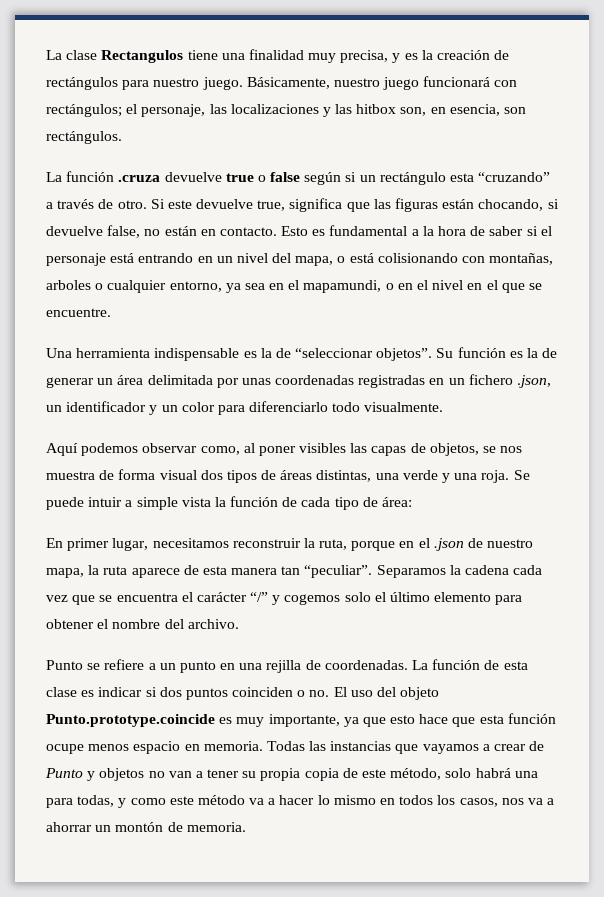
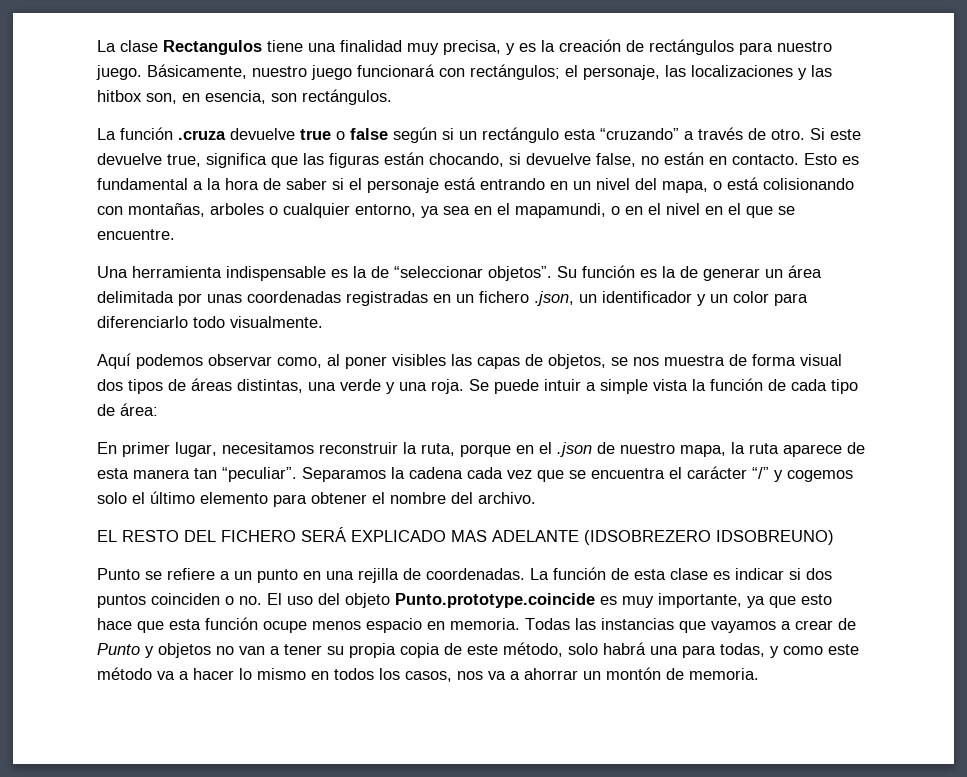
+ EL RESTO DEL FICHERO SERÁ EXPLICADO MAS ADELANTE (IDSOBREZERO IDSOBREUNO)

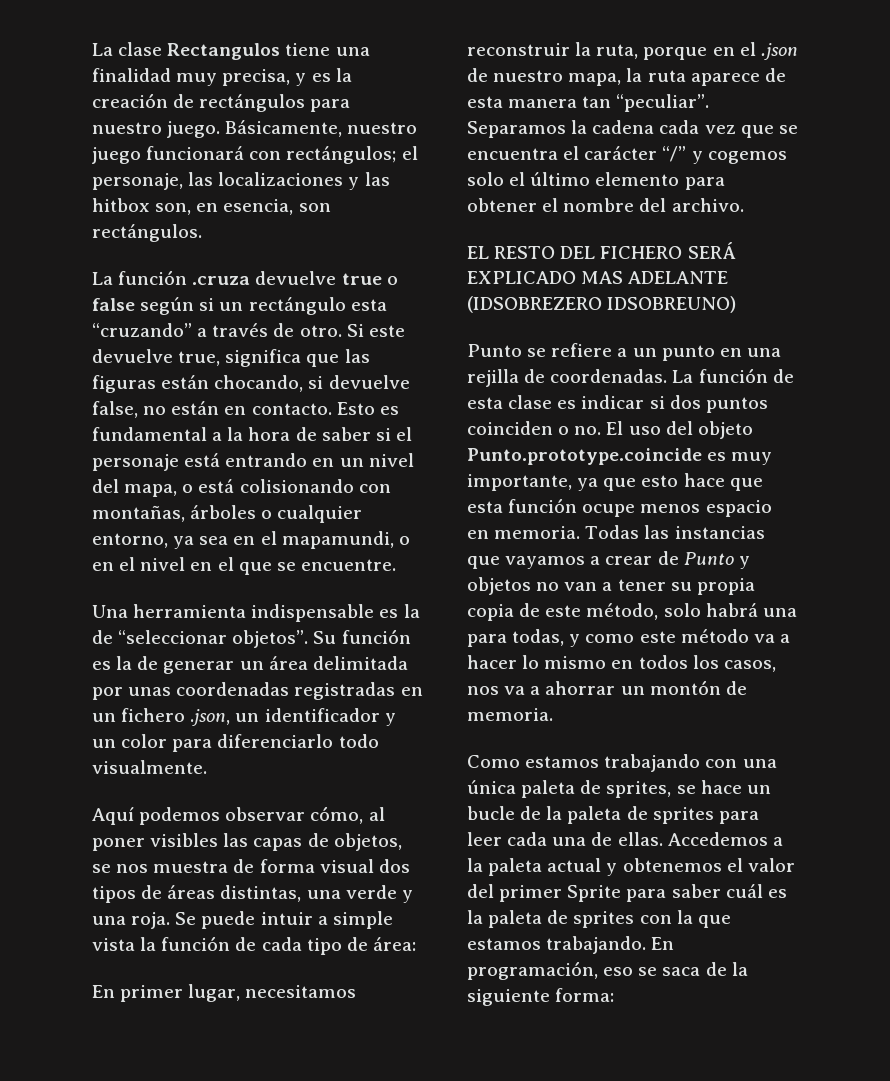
- Esto es fundamental a la hora de saber si el personaje está entrando en un nivel del mapa, o está colisionando con montañas, arboles o cualquier entorno, ya sea en el mapamundi, o en el nivel en el que se encuentre.
+ Esto es fundamental a la hora de saber si el personaje está entrando en un nivel del mapa, o está colisionando con montañas, árboles o cualquier entorno, ya sea en el mapamundi, o en el nivel en el que se encuentre.
- Aquí podemos observar como, al poner visibles las capas de objetos, se nos muestra de forma visual dos tipos de áreas distintas, una verde y una roja.
+ Aquí podemos observar cómo, al poner visibles las capas de objetos, se nos muestra de forma visual dos tipos de áreas distintas, una verde y una roja.
+ Como estamos trabajando con una única paleta de sprites, se hace un bucle de la paleta de sprites para leer cada una de ellas. Accedemos a la paleta actual y obtenemos el valor del primer Sprite para saber cuál es la paleta de sprites con la que estamos trabajando. En programación, eso se saca de la siguiente forma:

